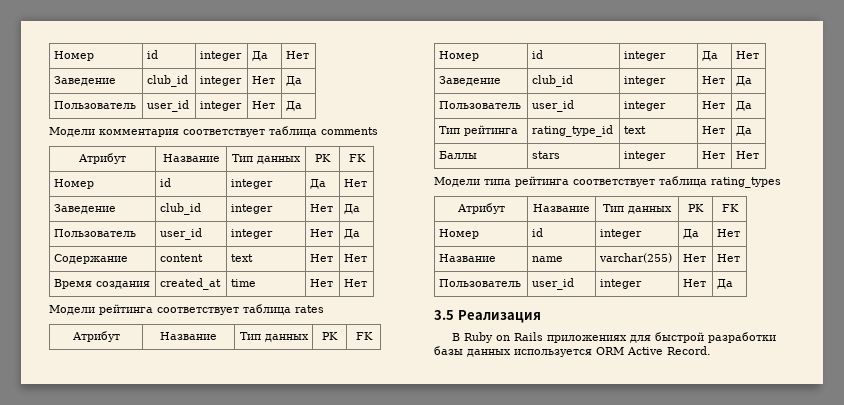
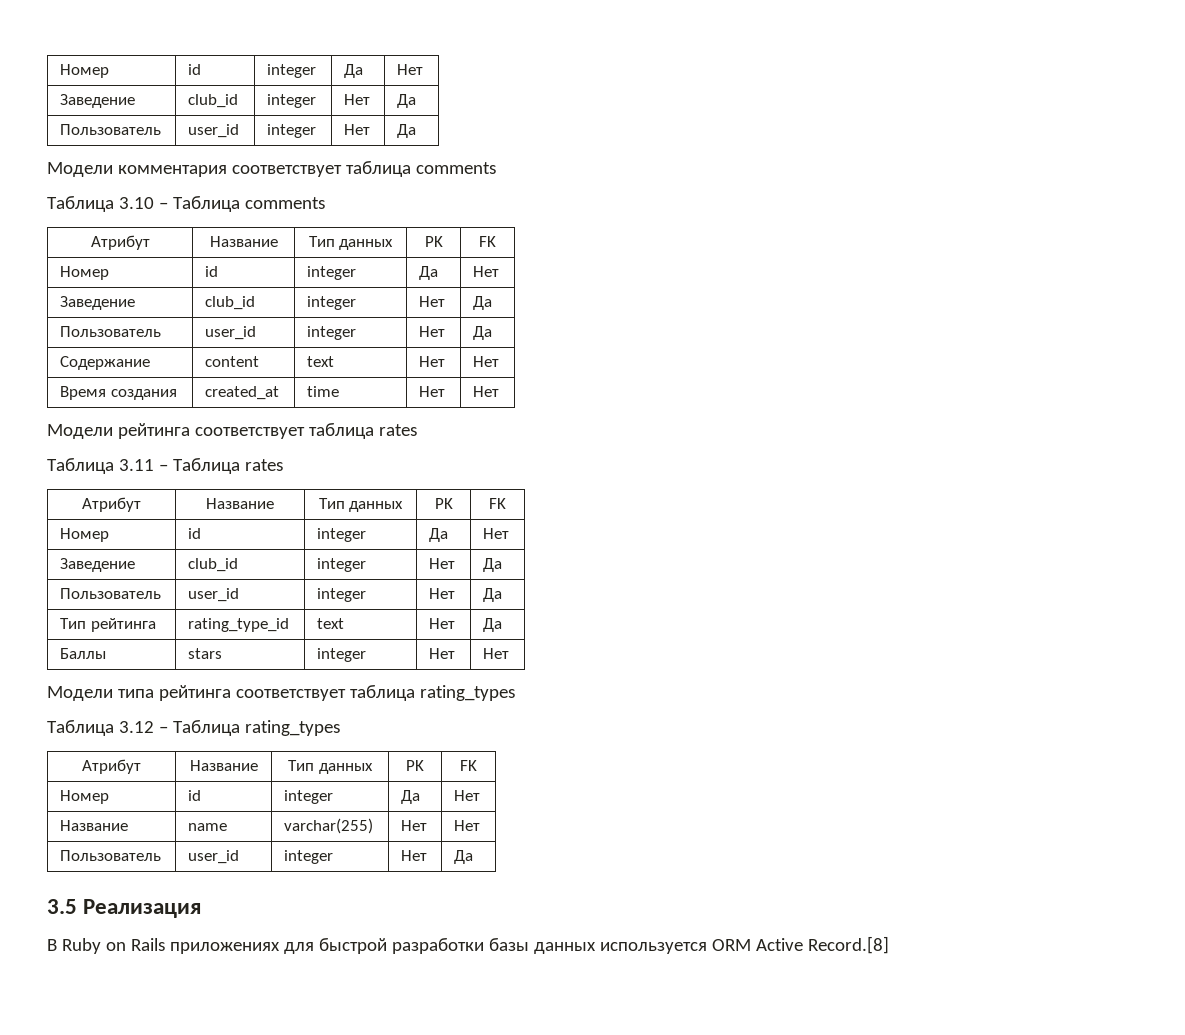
+ Таблица 3.10 – Таблица comments
+ Таблица 3.11 – Таблица rates
+ Таблица 3.12 – Таблица rating_types
- В Ruby on Rails приложениях для быстрой разработки базы данных используется ORM Active Record.
+ В Ruby on Rails приложениях для быстрой разработки базы данных используется ORM Active Record.[8]

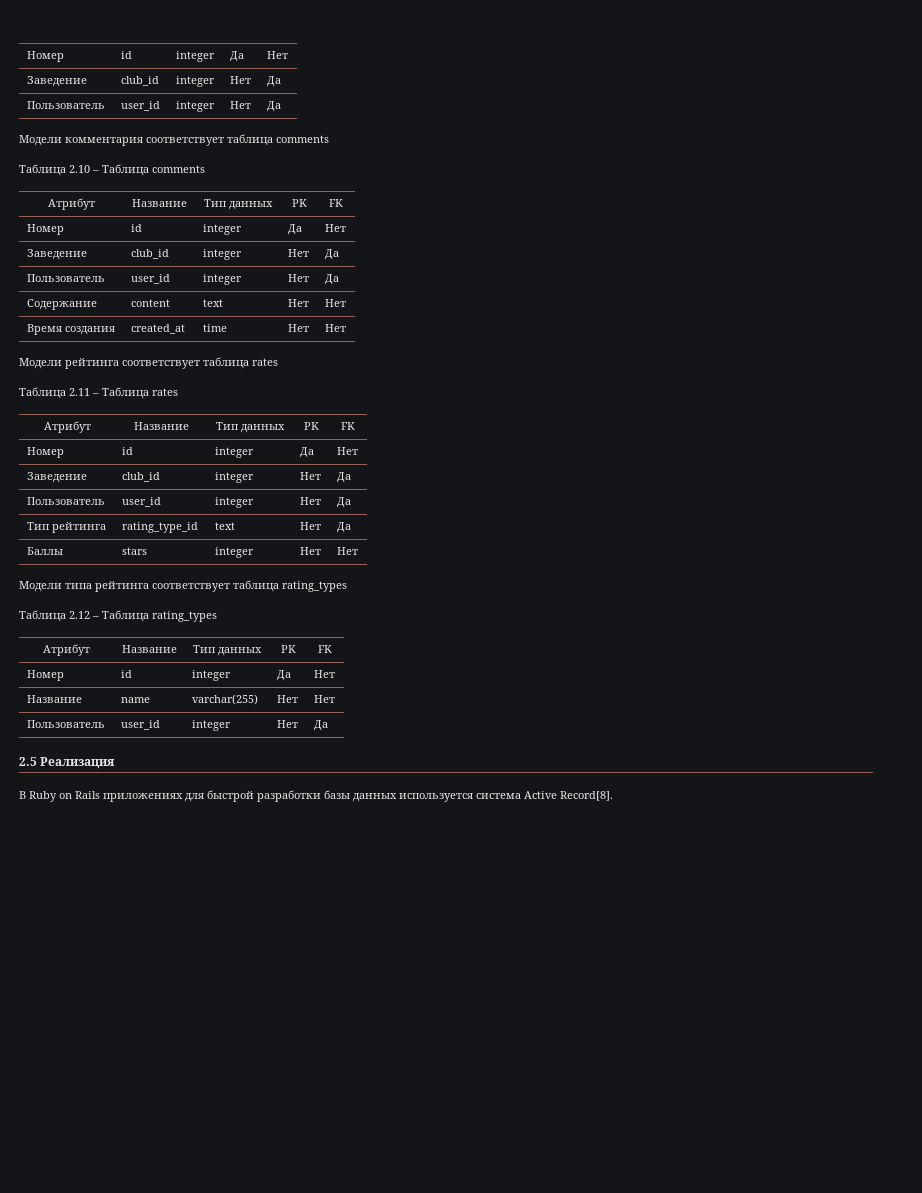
- Таблица 3.10 – Таблица comments
+ Таблица 2.10 – Таблица comments
- Таблица 3.11 – Таблица rates
+ Таблица 2.11 – Таблица rates
- Таблица 3.12 – Таблица rating_types
+ Таблица 2.12 – Таблица rating_types
- 3.5 Реализация
+ 2.5 Реализация
- В Ruby on Rails приложениях для быстрой разработки базы данных используется ORM Active Record.[8]
+ В Ruby on Rails приложениях для быстрой разработки базы данных используется система Active Record[8].

